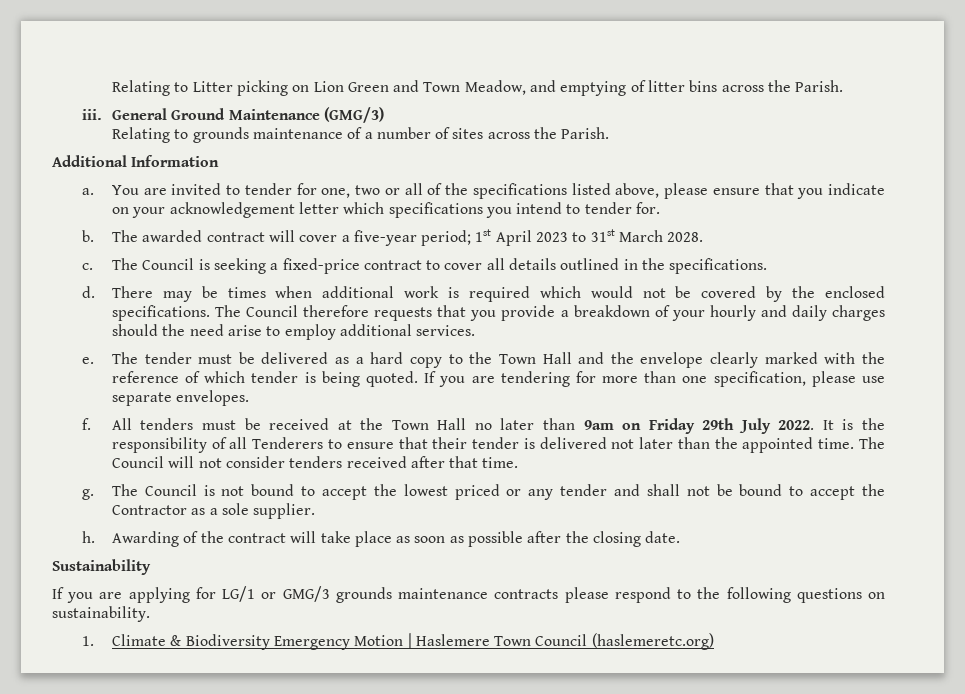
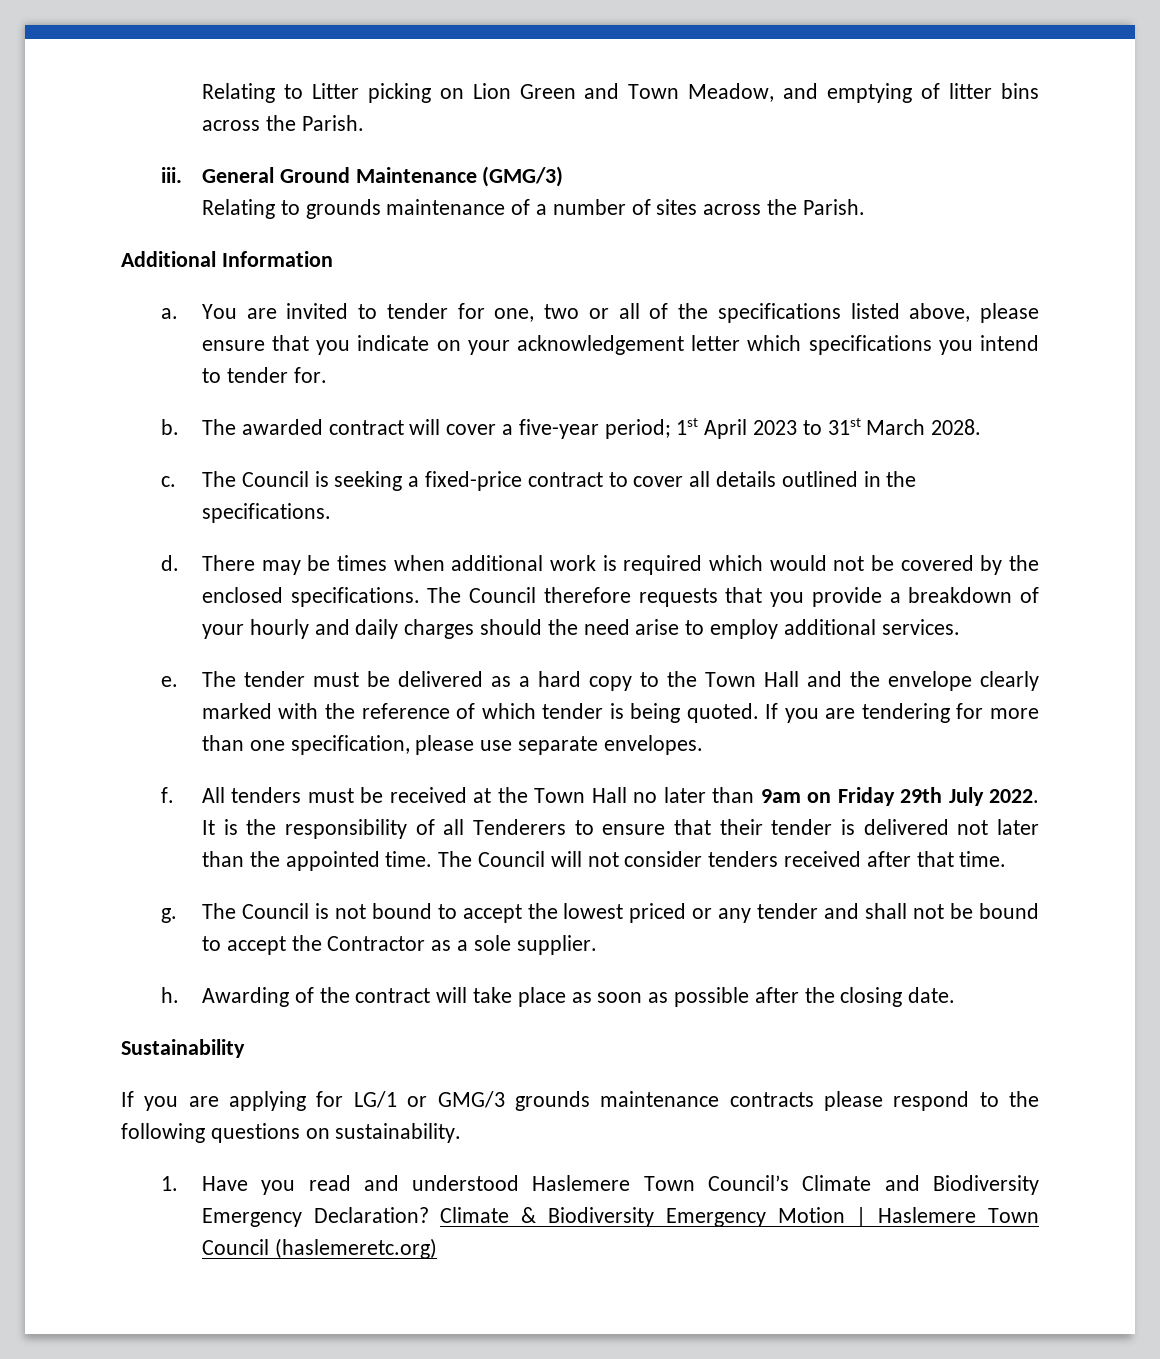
- 1. Climate & Biodiversity Emergency Motion | Haslemere Town Council (haslemeretc.org)
+ 1. Have you read and understood Haslemere Town Council’s Climate and Biodiversity Emergency Declaration? Climate & Biodiversity Emergency Motion | Haslemere Town Council (haslemeretc.org)

